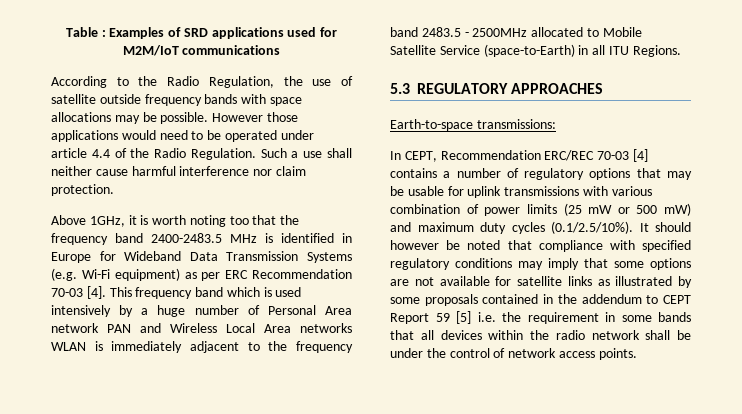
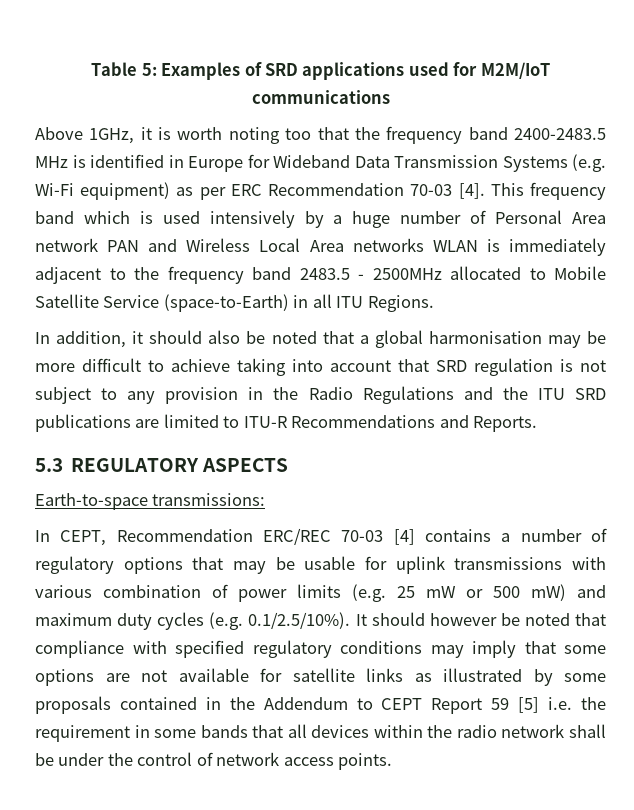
- Table : Examples of SRD applications used for M2M/IoT communications
+ Table 5: Examples of SRD applications used for M2M/IoT communications
- According to the Radio Regulation, the use of satellite outside frequency bands with space allocations may be possible. However those applications would need to be operated under article 4.4 of the Radio Regulation. Such a use shall neither cause harmful interference nor claim protection.
+ In addition, it should also be noted that a global harmonisation may be more difficult to achieve taking into account that SRD regulation is not subject to any provision in the Radio Regulations and the ITU SRD publications are limited to ITU-R Recommendations and Reports.
- 5.3 REGULATORY APPROACHES
+ 5.3 REGULATORY ASPECTS
- In CEPT, Recommendation ERC/REC 70-03 [4] contains a number of regulatory options that may be usable for uplink transmissions with various combination of power limits (25 mW or 500 mW) and maximum duty cycles (0.1/2.5/10%). It should however be noted that compliance with specified regulatory conditions may imply that some options are not available for satellite links as illustrated by some proposals contained in the addendum to CEPT Report 59 [5] i.e. the requirement in some bands that all devices within the radio network shall be under the control of network access points.
+ In CEPT, Recommendation ERC/REC 70-03 [4] contains a number of regulatory options that may be usable for uplink transmissions with various combination of power limits (e.g. 25 mW or 500 mW) and maximum duty cycles (e.g. 0.1/2.5/10%). It should however be noted that compliance with specified regulatory conditions may imply that some options are not available for satellite links as illustrated by some proposals contained in the Addendum to CEPT Report 59 [5] i.e. the requirement in some bands that all devices within the radio network shall be under the control of network access points.

